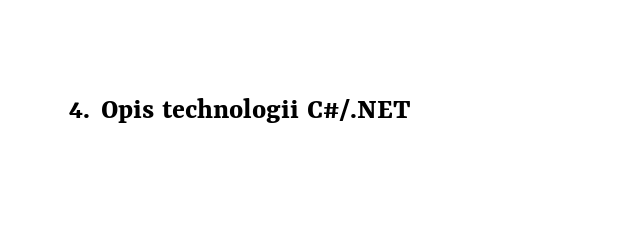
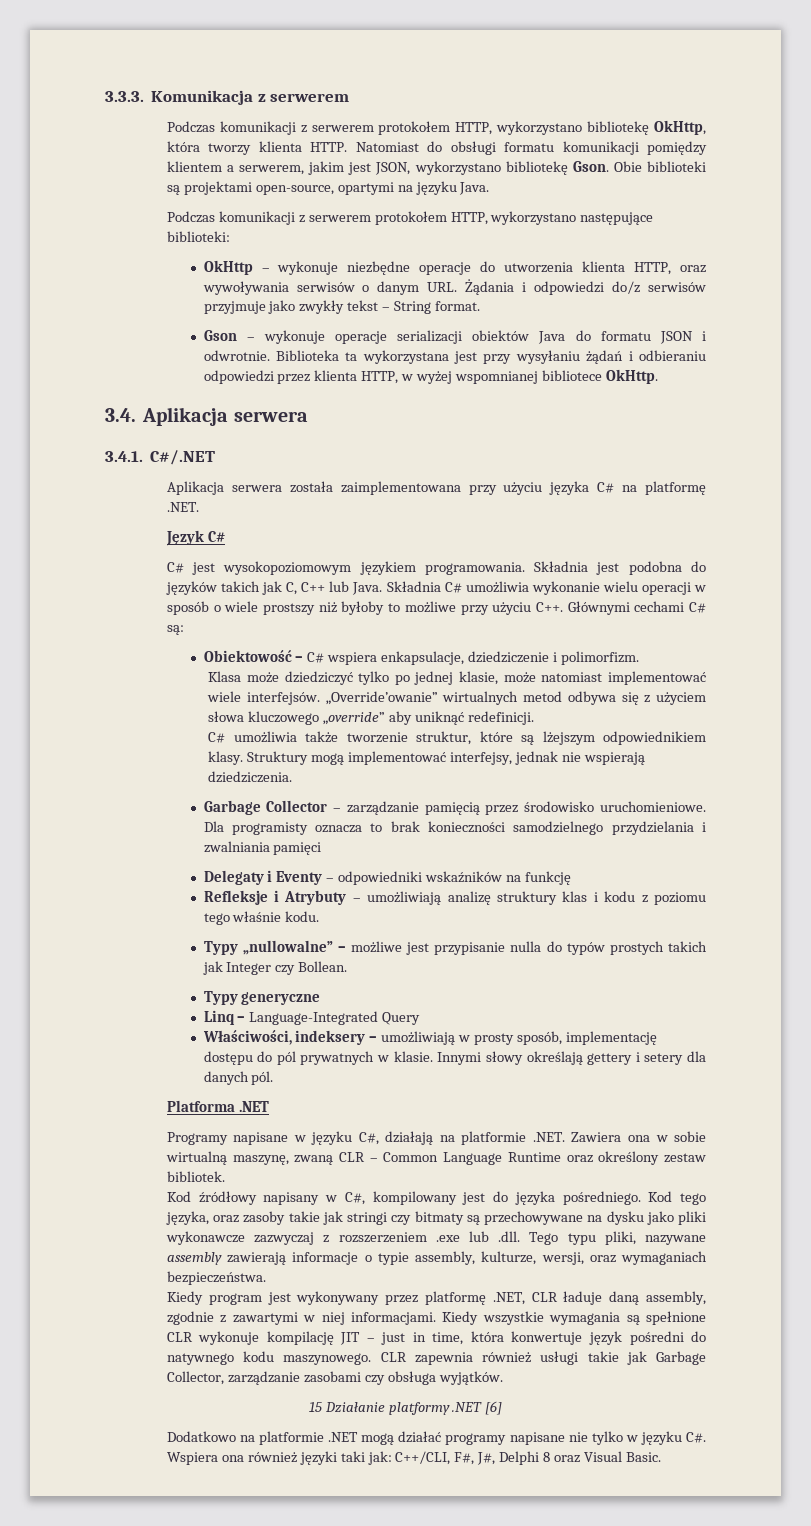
- 4. Opis technologii C#/.NET
+ 3.3.3. Komunikacja z serwerem
+ Podczas komunikacji z serwerem protokołem HTTP, wykorzystano bibliotekę OkHttp, która tworzy klienta HTTP. Natomiast do obsługi formatu komunikacji pomiędzy klientem a serwerem, jakim jest JSON, wykorzystano bibliotekę Gson. Obie biblioteki są projektami open-source, opartymi na języku Java.
+ Podczas komunikacji z serwerem protokołem HTTP, wykorzystano następujące biblioteki:
+ OkHttp – wykonuje niezbędne operacje do utworzenia klienta HTTP, oraz wywoływania serwisów o danym URL. Żądania i odpowiedzi do/z serwisów przyjmuje jako zwykły tekst – String format.
+ Gson – wykonuje operacje serializacji obiektów Java do formatu JSON i odwrotnie. Biblioteka ta wykorzystana jest przy wysyłaniu żądań i odbieraniu odpowiedzi przez klienta HTTP, w wyżej wspomnianej bibliotece OkHttp.
+ 3.4. Aplikacja serwera
+ 3.4.1. C#/.NET
+ Aplikacja serwera została zaimplementowana przy użyciu języka C# na platformę .NET.
+ Język C#
+ C# jest wysokopoziomowym językiem programowania. Składnia jest podobna do języków takich jak C, C++ lub Java. Składnia C# umożliwia wykonanie wielu operacji w sposób o wiele prostszy niż byłoby to możliwe przy użyciu C++. Głównymi cechami C# są:
+ Obiektowość – C# wspiera enkapsulacje, dziedziczenie i polimorfizm.
+ Klasa może dziedziczyć tylko po jednej klasie, może natomiast implementować wiele interfejsów. „Override’owanie” wirtualnych metod odbywa się z użyciem słowa kluczowego „override” aby uniknąć redefinicji.
+ C# umożliwia także tworzenie struktur, które są lżejszym odpowiednikiem klasy. Struktury mogą implementować interfejsy, jednak nie wspierają dziedziczenia.
+ Garbage Collector – zarządzanie pamięcią przez środowisko uruchomieniowe. Dla programisty oznacza to brak konieczności samodzielnego przydzielania i zwalniania pamięci
+ Delegaty i Eventy – odpowiedniki wskaźników na funkcję
+ Refleksje i Atrybuty – umożliwiają analizę struktury klas i kodu z poziomu tego właśnie kodu.
+ Typy „nullowalne” – możliwe jest przypisanie nulla do typów prostych takich jak Integer czy Bollean.
+ Typy generyczne
+ Linq – Language-Integrated Query
+ Właściwości, indeksery – umożliwiają w prosty sposób, implementację dostępu do pól prywatnych w klasie. Innymi słowy określają gettery i setery dla danych pól.
+ Platforma .NET
+ Programy napisane w języku C#, działają na platformie .NET. Zawiera ona w sobie wirtualną maszynę, zwaną CLR – Common Language Runtime oraz określony zestaw bibliotek.
+ Kod źródłowy napisany w C#, kompilowany jest do języka pośredniego. Kod tego języka, oraz zasoby takie jak stringi czy bitmaty są przechowywane na dysku jako pliki wykonawcze zazwyczaj z rozszerzeniem .exe lub .dll. Tego typu pliki, nazywane assembly zawierają informacje o typie assembly, kulturze, wersji, oraz wymaganiach bezpieczeństwa.
+ Kiedy program jest wykonywany przez platformę .NET, CLR ładuje daną assembly, zgodnie z zawartymi w niej informacjami. Kiedy wszystkie wymagania są spełnione CLR wykonuje kompilację JIT – just in time, która konwertuje język pośredni do natywnego kodu maszynowego. CLR zapewnia również usługi takie jak Garbage Collector, zarządzanie zasobami czy obsługa wyjątków.
+ 15 Działanie platformy .NET [6]
+ Dodatkowo na platformie .NET mogą działać programy napisane nie tylko w języku C#. Wspiera ona również języki taki jak: C++/CLI, F#, J#, Delphi 8 oraz Visual Basic.

